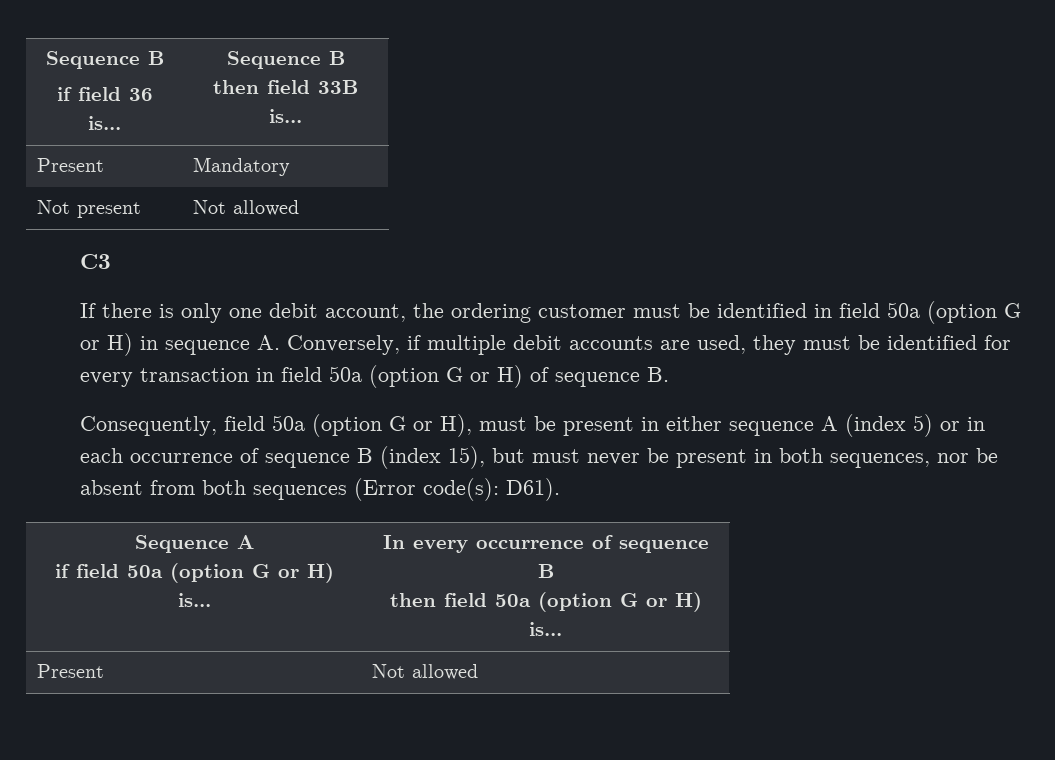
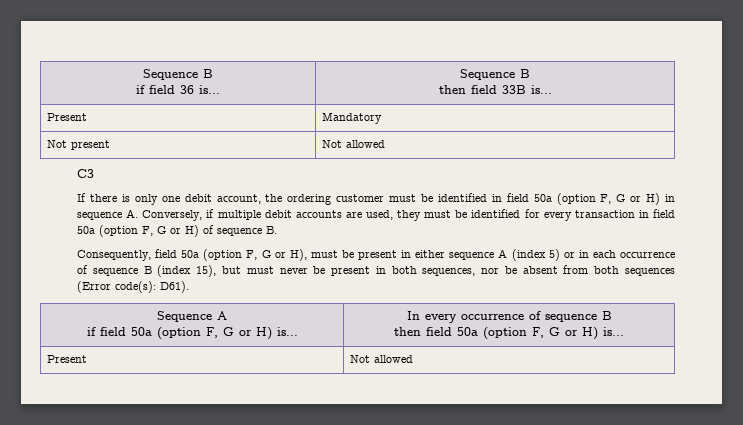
- If there is only one debit account, the ordering customer must be identified in field 50a (option G or H) in sequence A. Conversely, if multiple debit accounts are used, they must be identified for every transaction in field 50a (option G or H) of sequence B.
+ If there is only one debit account, the ordering customer must be identified in field 50a (option F, G or H) in sequence A. Conversely, if multiple debit accounts are used, they must be identified for every transaction in field 50a (option F, G or H) of sequence B.
- Consequently, field 50a (option G or H), must be present in either sequence A (index 5) or in each occurrence of sequence B (index 15), but must never be present in both sequences, nor be absent from both sequences (Error code(s): D61).
+ Consequently, field 50a (option F, G or H), must be present in either sequence A (index 5) or in each occurrence of sequence B (index 15), but must never be present in both sequences, nor be absent from both sequences (Error code(s): D61).
  Sequence A
- if field 50a (option G or H) is... | In every occurrence of sequence B
- then field 50a (option G or H) is...
+ if field 50a (option F, G or H) is... | In every occurrence of sequence B
+ then field 50a (option F, G or H) is...

